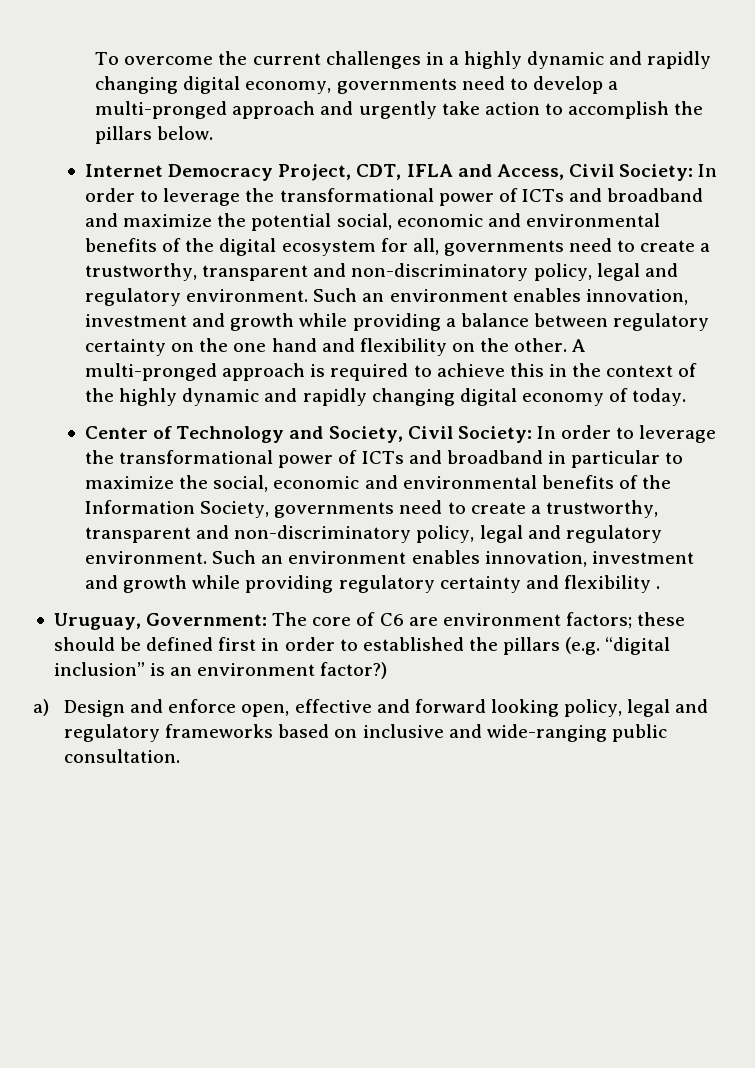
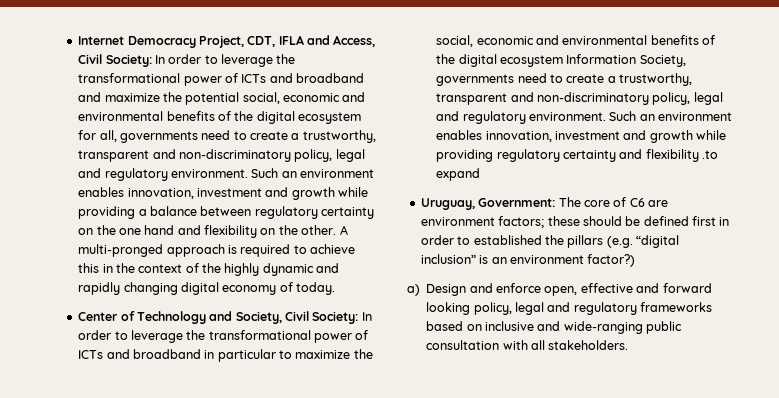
- To overcome the current challenges in a highly dynamic and rapidly changing digital economy, governments need to develop a multi-pronged approach and urgently take action to accomplish the pillars below.
- Center of Technology and Society, Civil Society: In order to leverage the transformational power of ICTs and broadband in particular to maximize the social, economic and environmental benefits of the Information Society, governments need to create a trustworthy, transparent and non-discriminatory policy, legal and regulatory environment.
+ Center of Technology and Society, Civil Society: In order to leverage the transformational power of ICTs and broadband in particular to maximize the social, economic and environmental benefits of the digital ecosystem Information Society, governments need to create a trustworthy, transparent and non-discriminatory policy, legal and regulatory environment.
- Such an environment enables innovation, investment and growth while providing regulatory certainty and flexibility .
+ Such an environment enables innovation, investment and growth while providing regulatory certainty and flexibility .to expand
- a) Design and enforce open, effective and forward looking policy, legal and regulatory frameworks based on inclusive and wide-ranging public consultation.
+ a) Design and enforce open, effective and forward looking policy, legal and regulatory frameworks based on inclusive and wide-ranging public consultation with all stakeholders.

